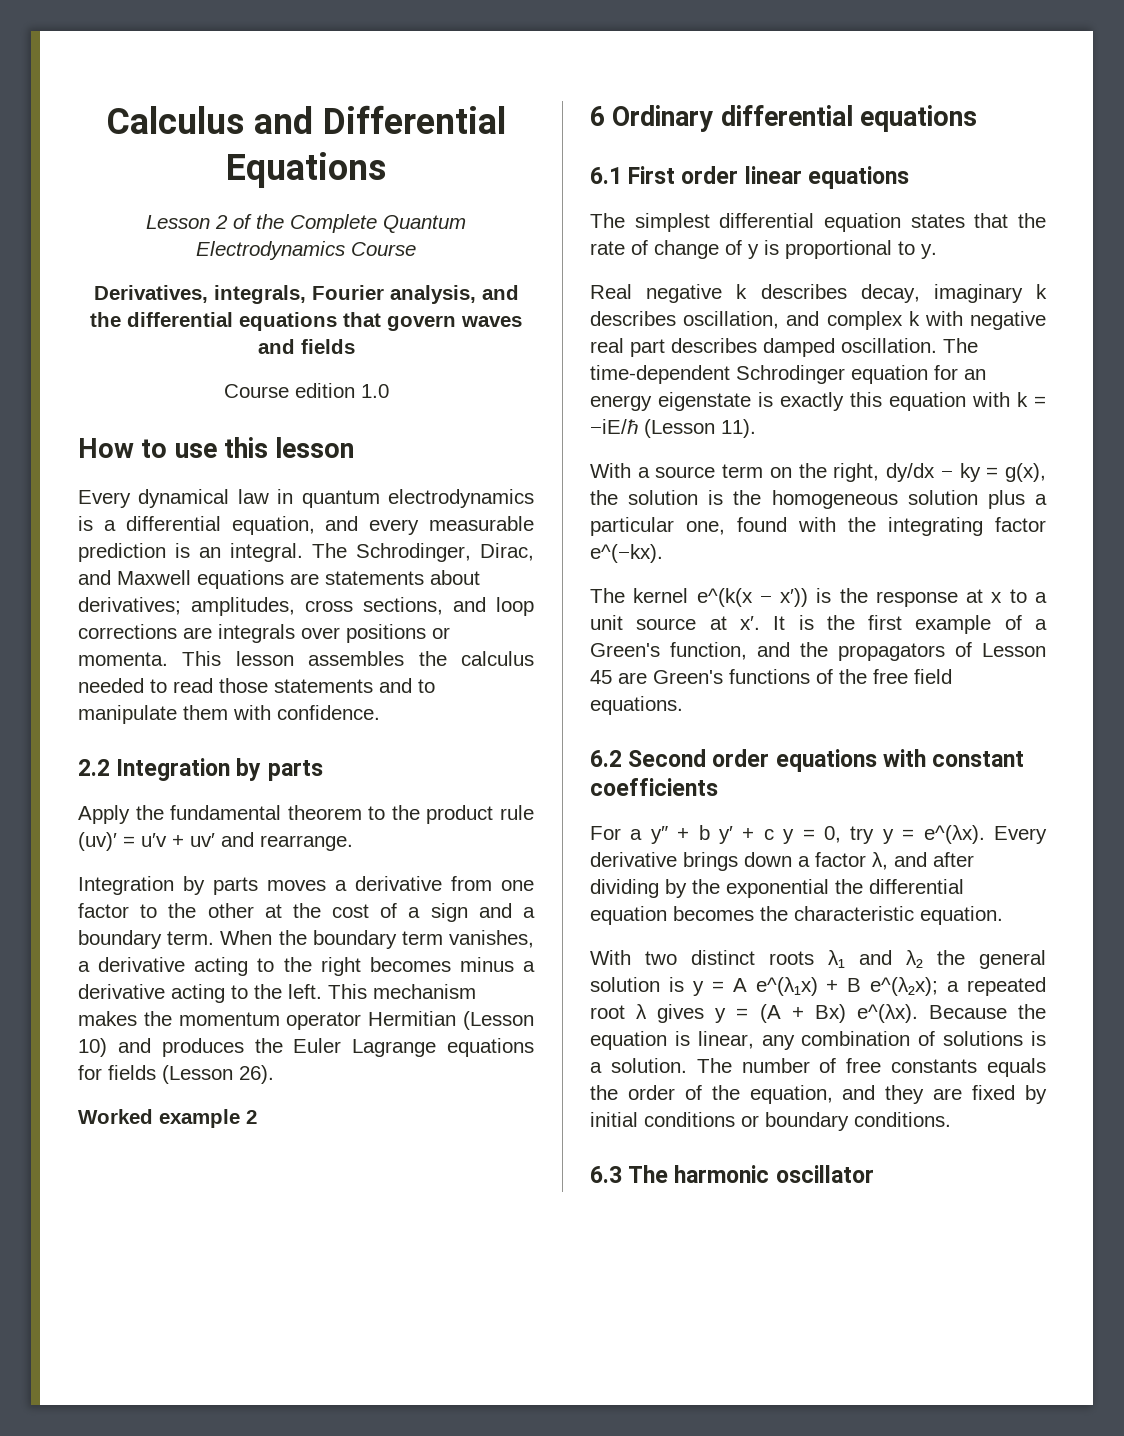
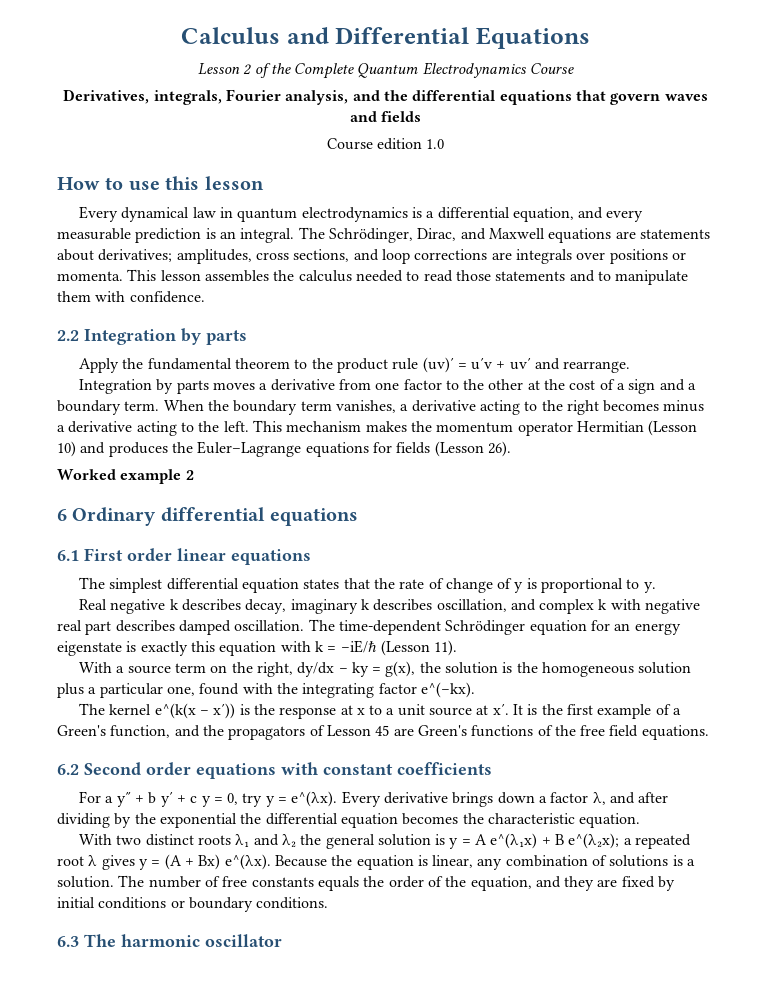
- The Schrodinger, Dirac, and Maxwell equations are statements about derivatives; amplitudes, cross sections, and loop corrections are integrals over positions or momenta.
+ The Schrödinger, Dirac, and Maxwell equations are statements about derivatives; amplitudes, cross sections, and loop corrections are integrals over positions or momenta.
- This mechanism makes the momentum operator Hermitian (Lesson 10) and produces the Euler Lagrange equations for fields (Lesson 26).
+ This mechanism makes the momentum operator Hermitian (Lesson 10) and produces the Euler–Lagrange equations for fields (Lesson 26).
- The time-dependent Schrodinger equation for an energy eigenstate is exactly this equation with k = −iE/ℏ (Lesson 11).
+ The time-dependent Schrödinger equation for an energy eigenstate is exactly this equation with k = −iE/ℏ (Lesson 11).

